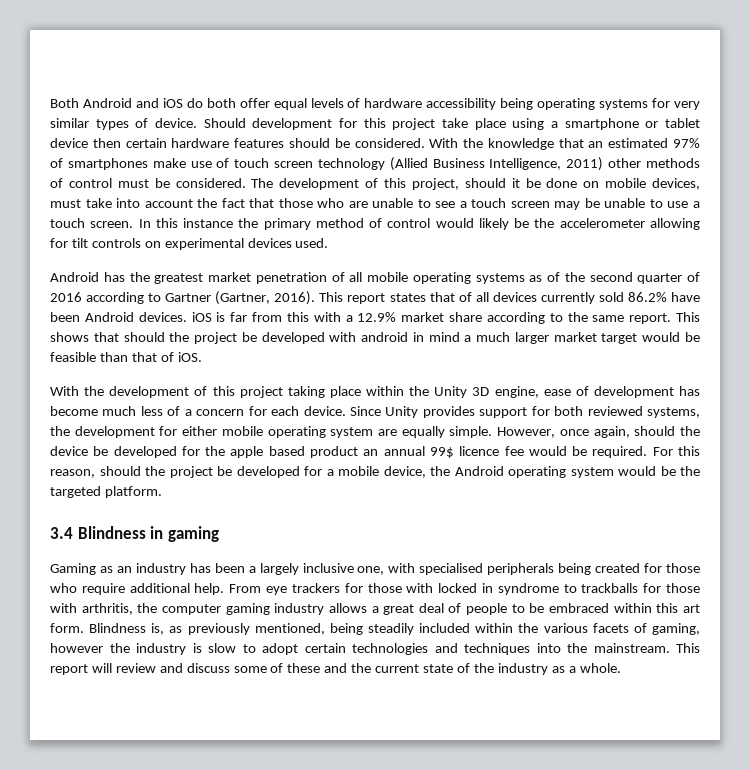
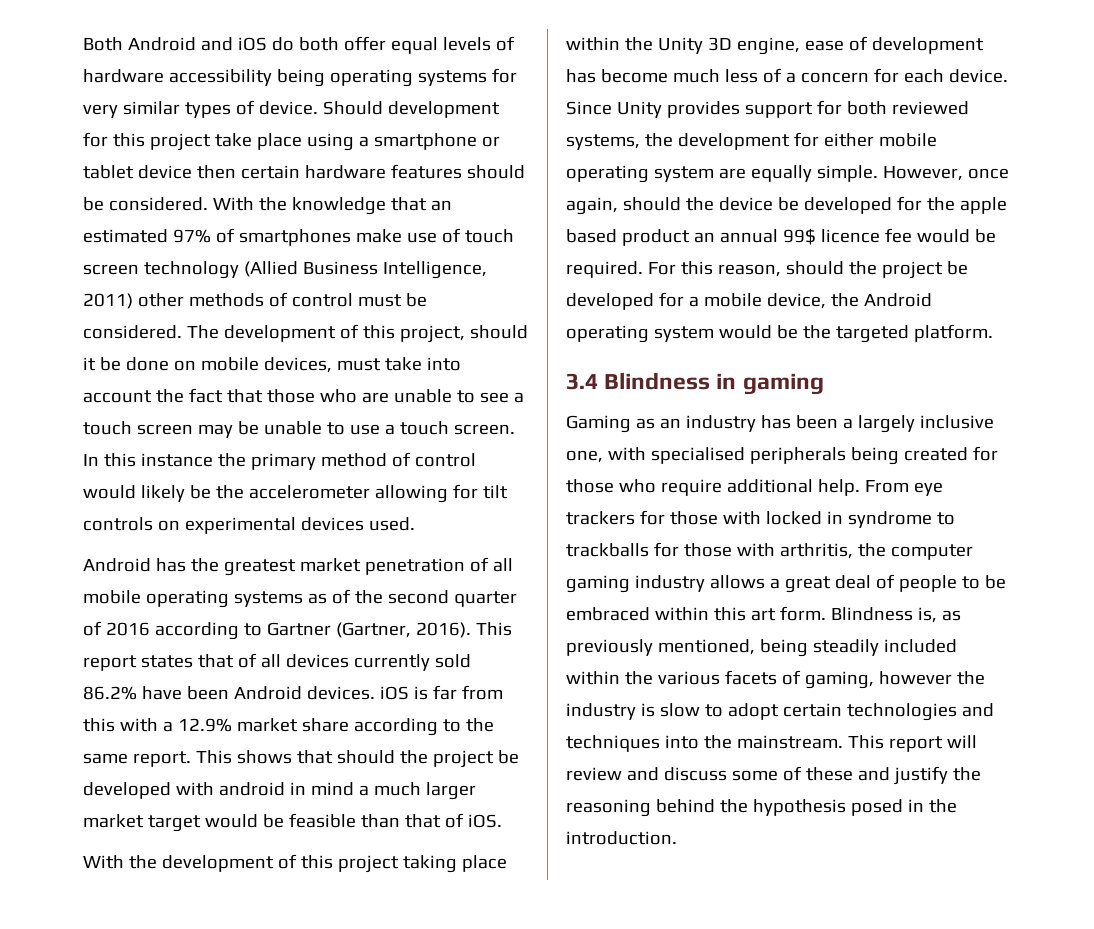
- This report will review and discuss some of these and the current state of the industry as a whole.
+ This report will review and discuss some of these and justify the reasoning behind the hypothesis posed in the introduction.

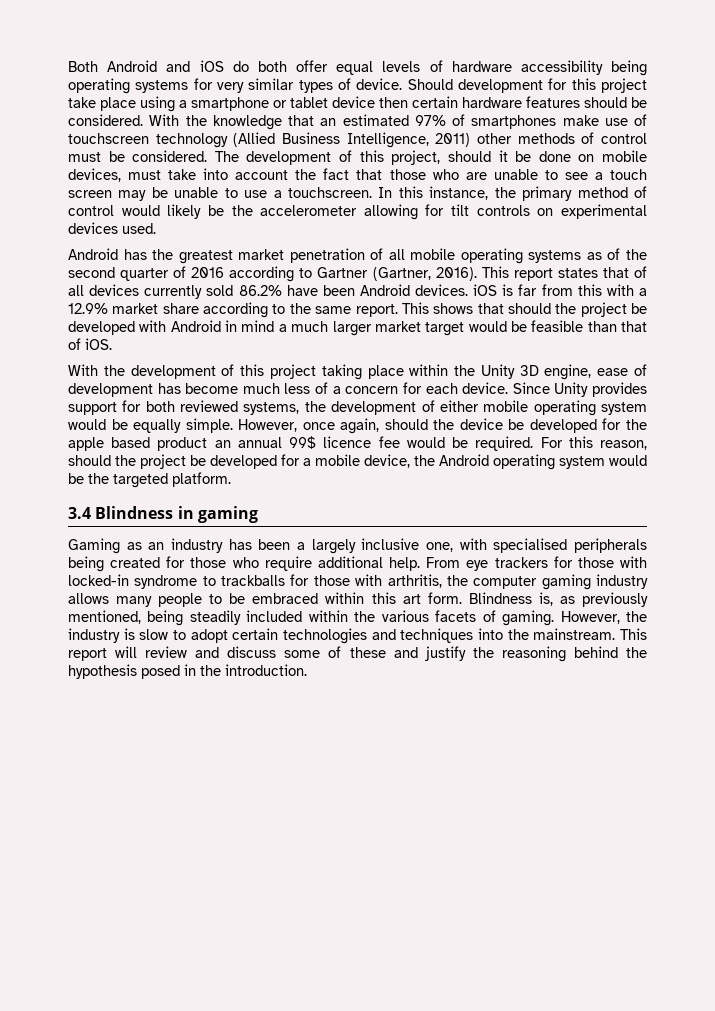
- With the knowledge that an estimated 97% of smartphones make use of touch screen technology (Allied Business Intelligence, 2011) other methods of control must be considered.
+ With the knowledge that an estimated 97% of smartphones make use of touchscreen technology (Allied Business Intelligence, 2011) other methods of control must be considered.
- The development of this project, should it be done on mobile devices, must take into account the fact that those who are unable to see a touch screen may be unable to use a touch screen.
+ The development of this project, should it be done on mobile devices, must take into account the fact that those who are unable to see a touch screen may be unable to use a touchscreen.
- In this instance the primary method of control would likely be the accelerometer allowing for tilt controls on experimental devices used.
+ In this instance, the primary method of control would likely be the accelerometer allowing for tilt controls on experimental devices used.
- This shows that should the project be developed with android in mind a much larger market target would be feasible than that of iOS.
+ This shows that should the project be developed with Android in mind a much larger market target would be feasible than that of iOS.
- Since Unity provides support for both reviewed systems, the development for either mobile operating system are equally simple.
+ Since Unity provides support for both reviewed systems, the development of either mobile operating system would be equally simple.
- From eye trackers for those with locked in syndrome to trackballs for those with arthritis, the computer gaming industry allows a great deal of people to be embraced within this art form.
+ From eye trackers for those with locked-in syndrome to trackballs for those with arthritis, the computer gaming industry allows many people to be embraced within this art form.
- Blindness is, as previously mentioned, being steadily included within the various facets of gaming, however the industry is slow to adopt certain technologies and techniques into the mainstream.
+ Blindness is, as previously mentioned, being steadily included within the various facets of gaming. However, the industry is slow to adopt certain technologies and techniques into the mainstream.

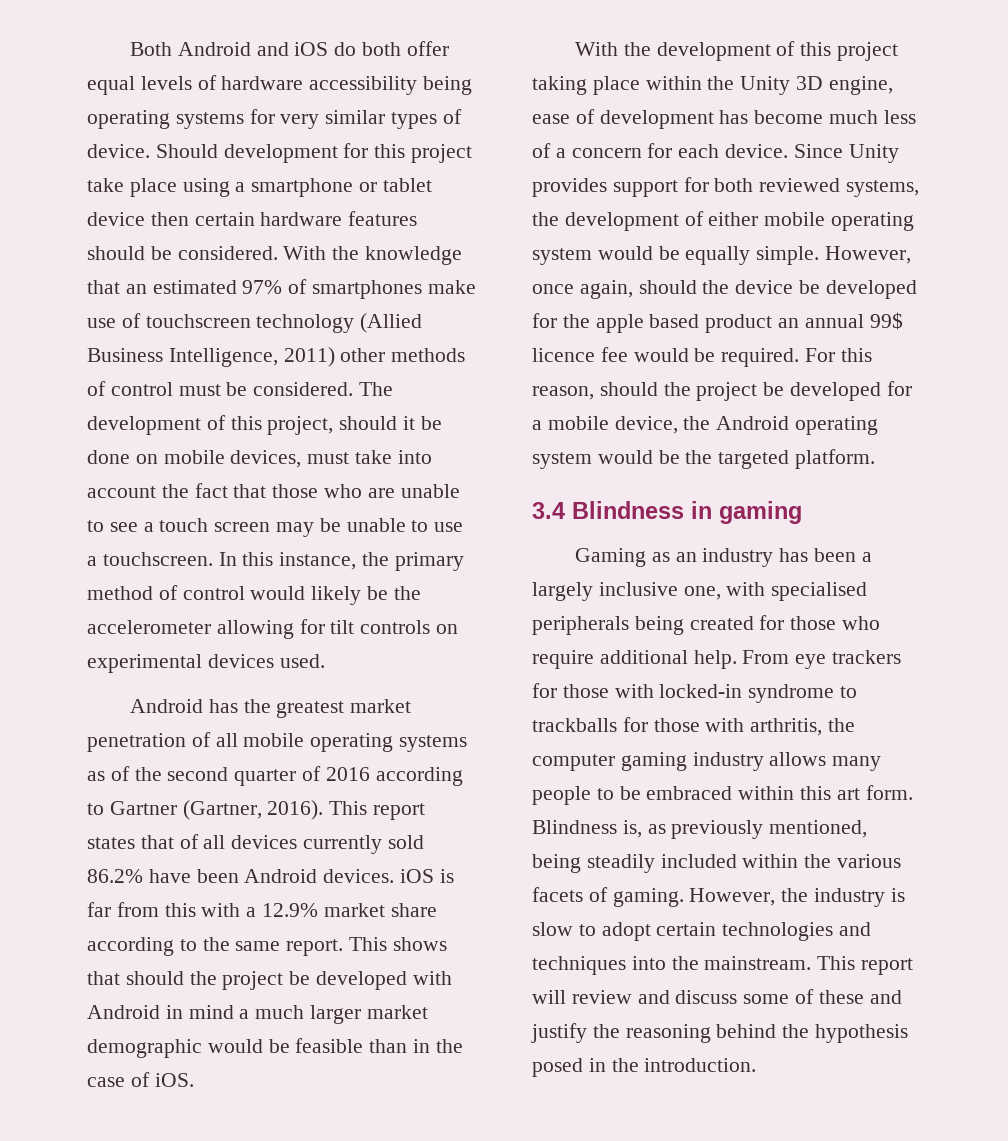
- This shows that should the project be developed with Android in mind a much larger market target would be feasible than that of iOS.
+ This shows that should the project be developed with Android in mind a much larger market demographic would be feasible than in the case of iOS.

